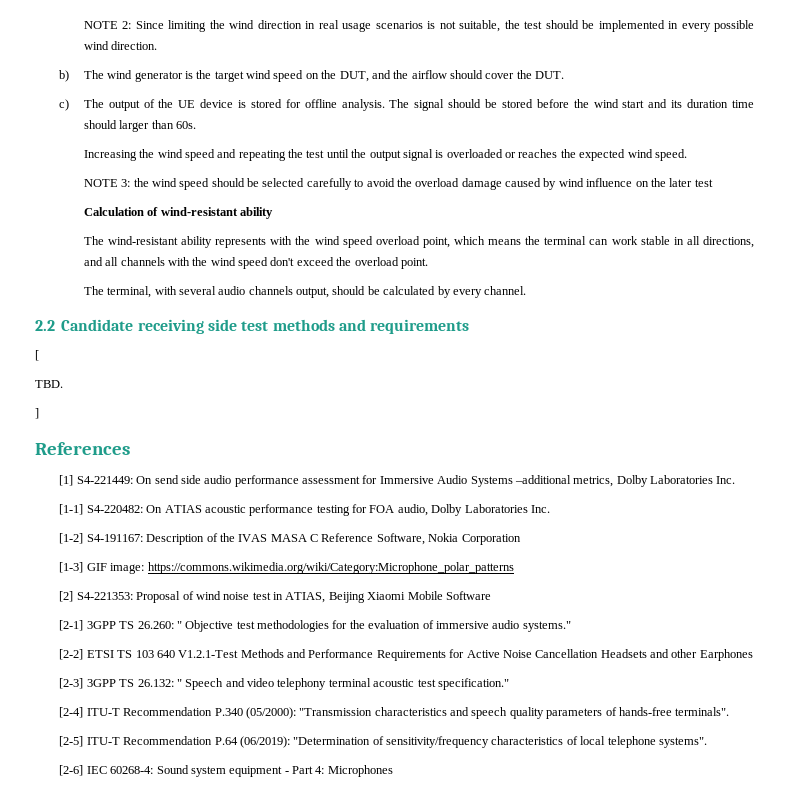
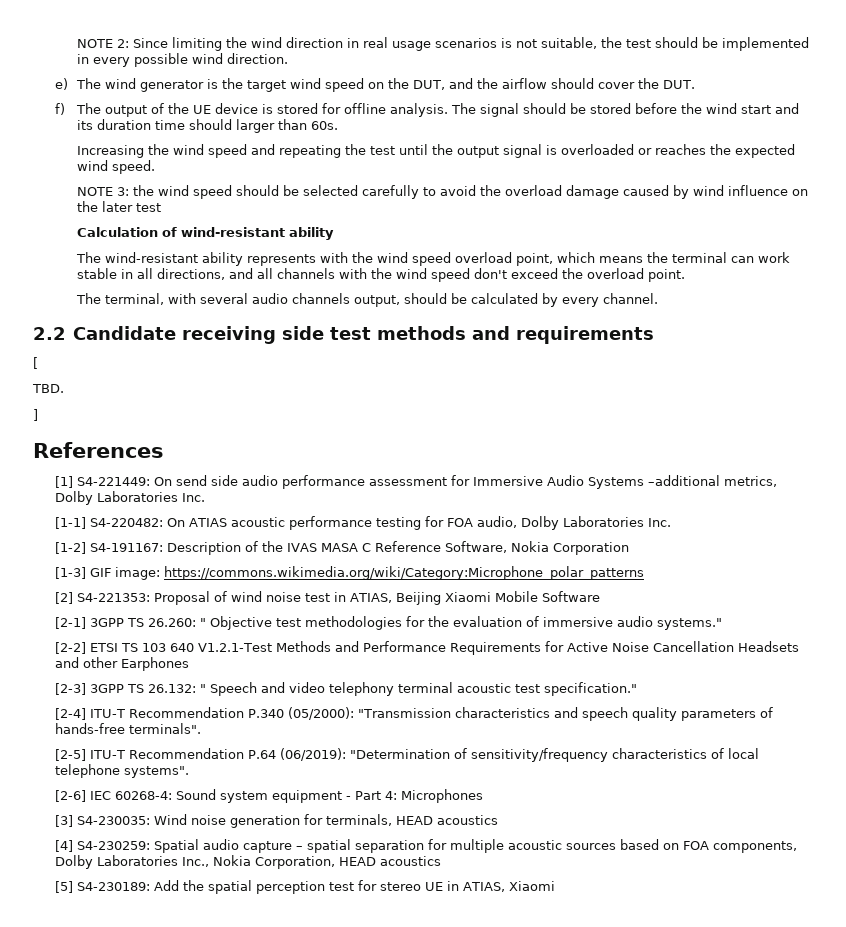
- b) The wind generator is the target wind speed on the DUT, and the airflow should cover the DUT.
+ e) The wind generator is the target wind speed on the DUT, and the airflow should cover the DUT.
- c) The output of the UE device is stored for offline analysis.
+ f) The output of the UE device is stored for offline analysis.
+ [3] S4-230035: Wind noise generation for terminals, HEAD acoustics
+ [4] S4-230259: Spatial audio capture – spatial separation for multiple acoustic sources based on FOA components, Dolby Laboratories Inc., Nokia Corporation, HEAD acoustics
+ [5] S4-230189: Add the spatial perception test for stereo UE in ATIAS, Xiaomi

